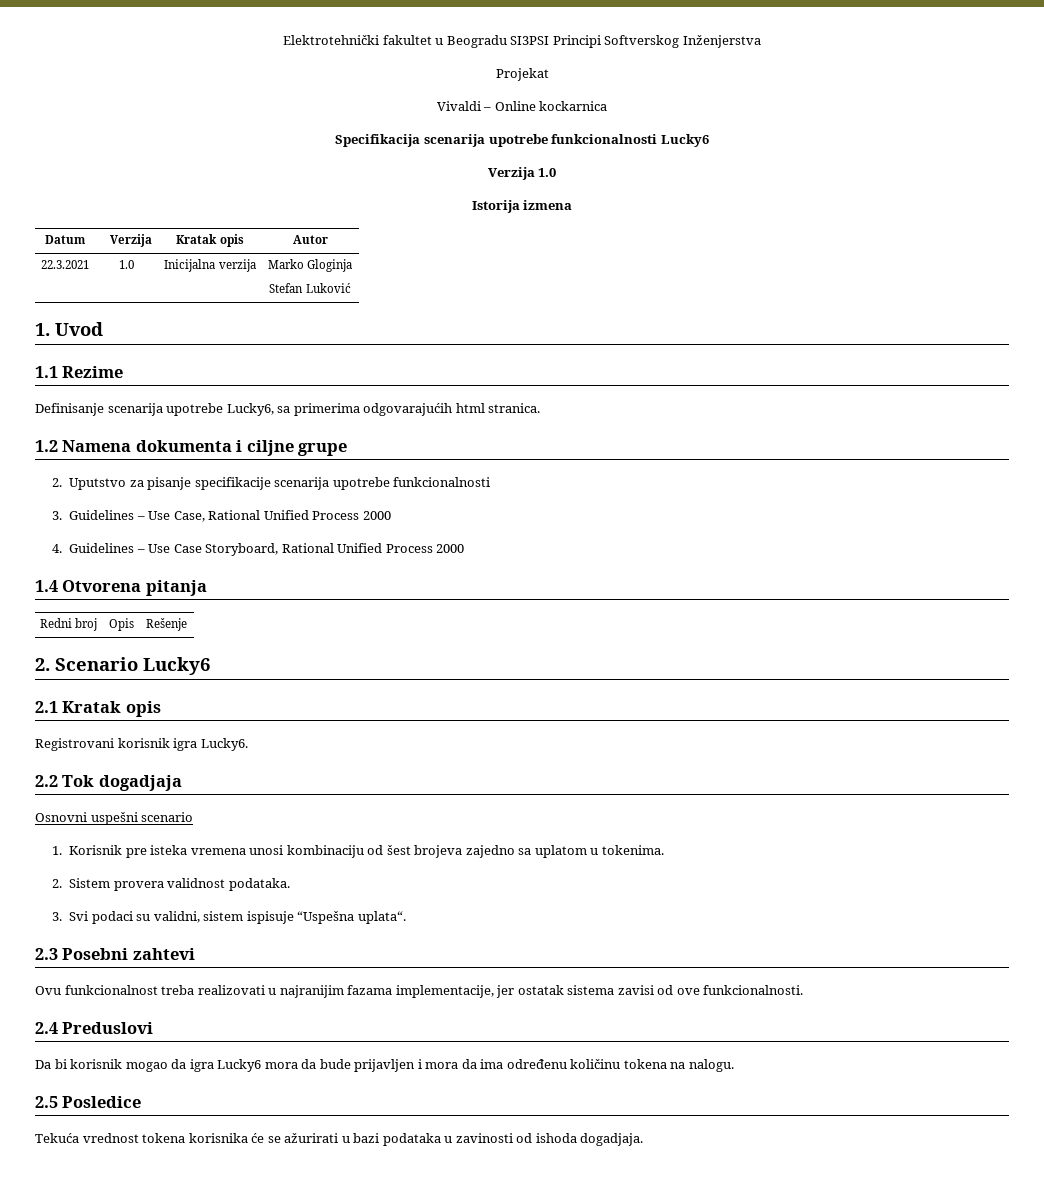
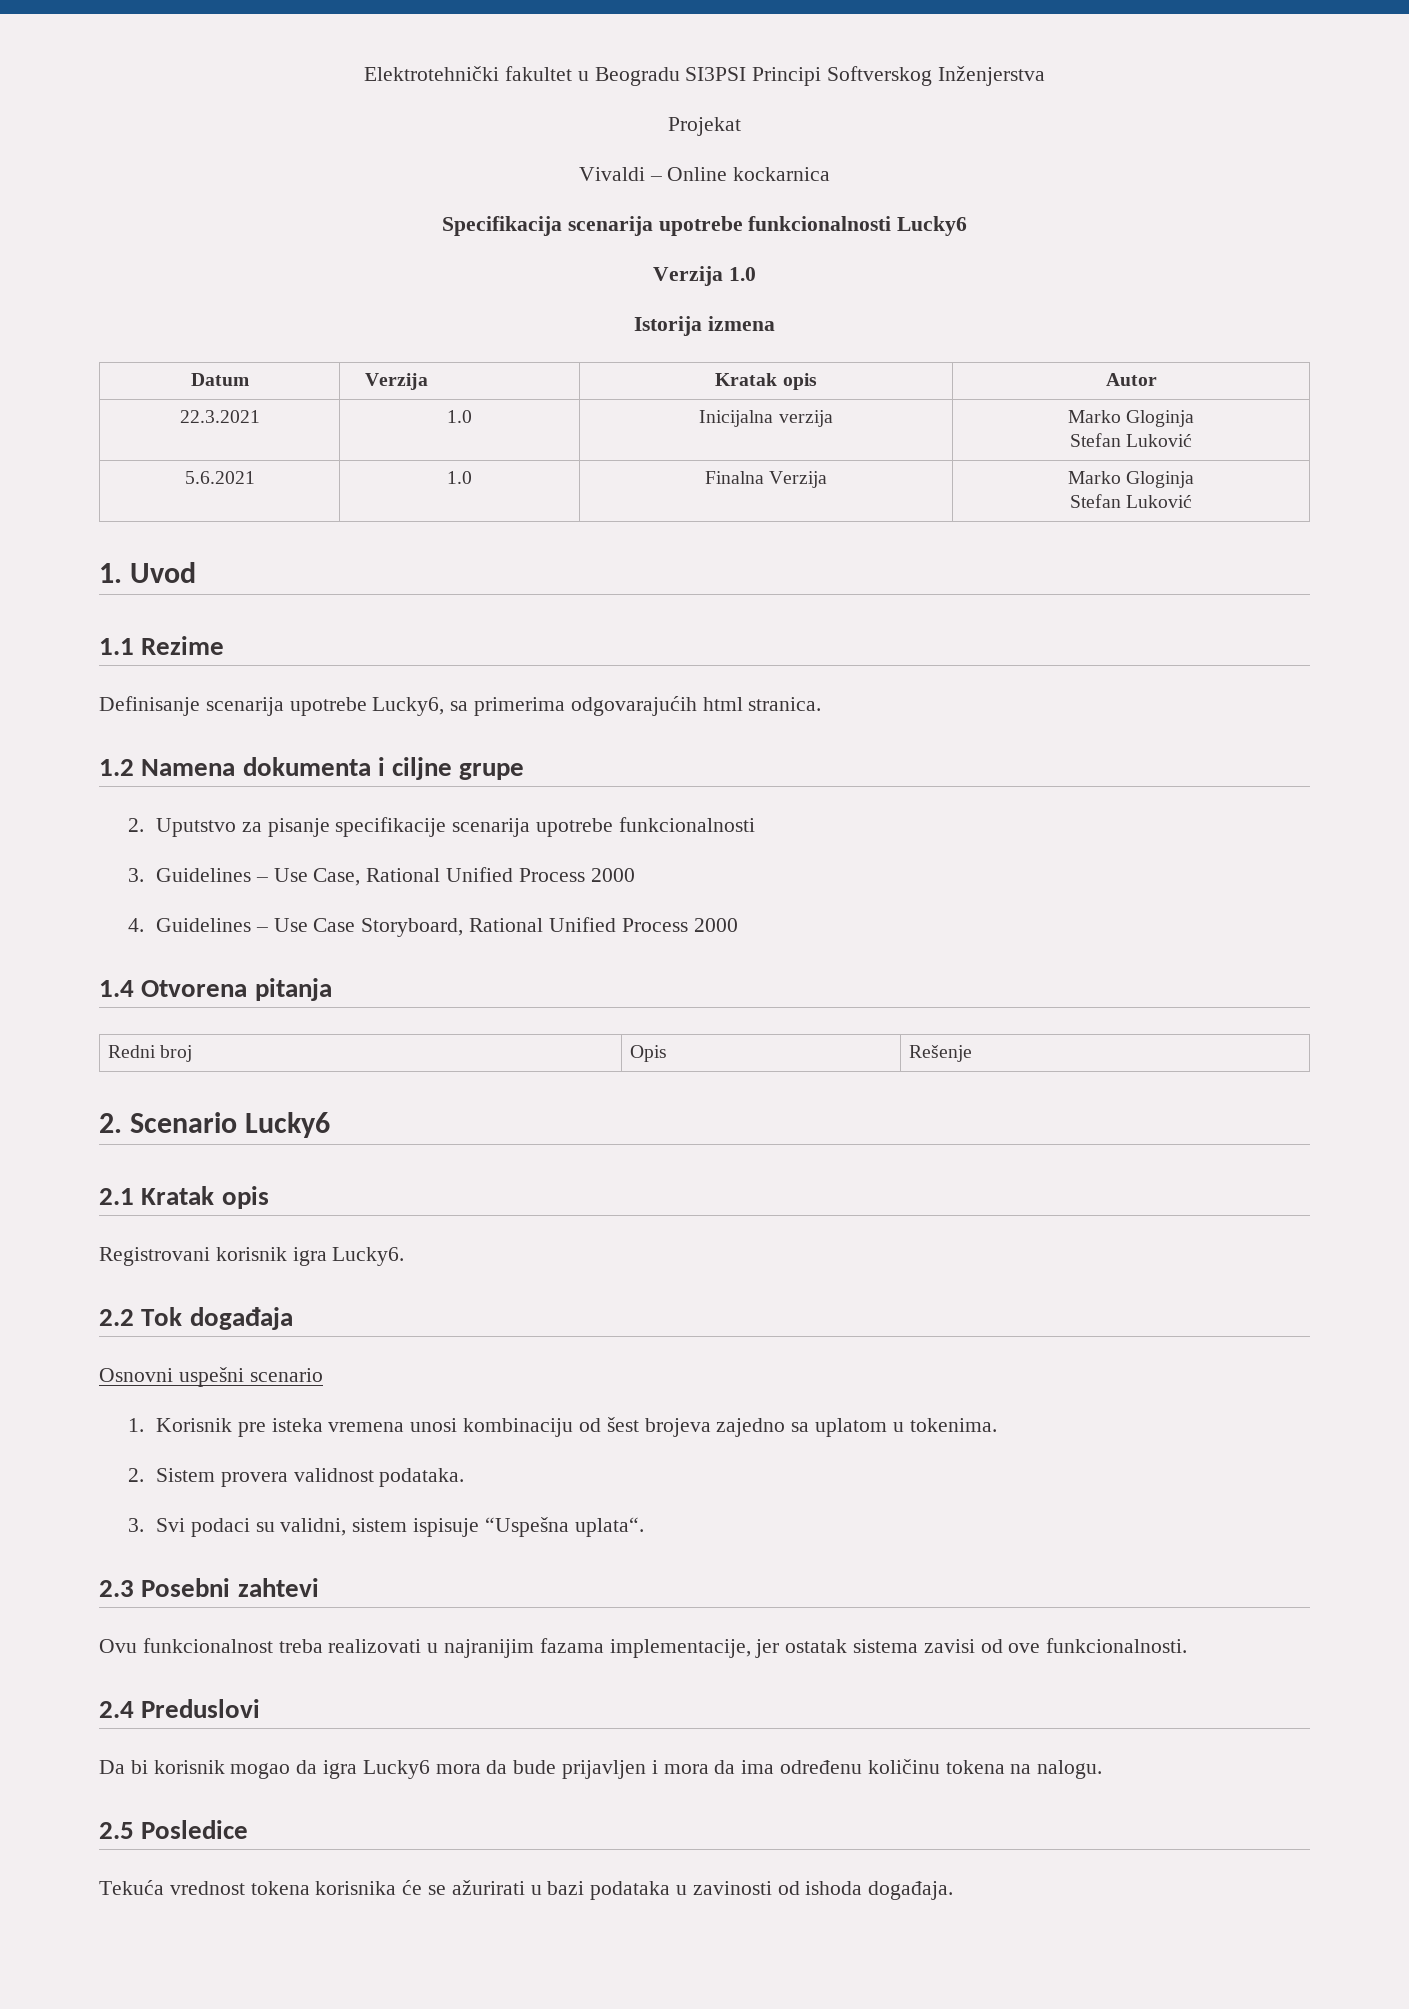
+ 5.6.2021 | 1.0 | Finalna Verzija | Marko Gloginja
+ Stefan Luković
- 2.2 Tok dogadjaja
+ 2.2 Tok događaja
- Tekuća vrednost tokena korisnika će se ažurirati u bazi podataka u zavinosti od ishoda dogadjaja.
+ Tekuća vrednost tokena korisnika će se ažurirati u bazi podataka u zavinosti od ishoda događaja.

